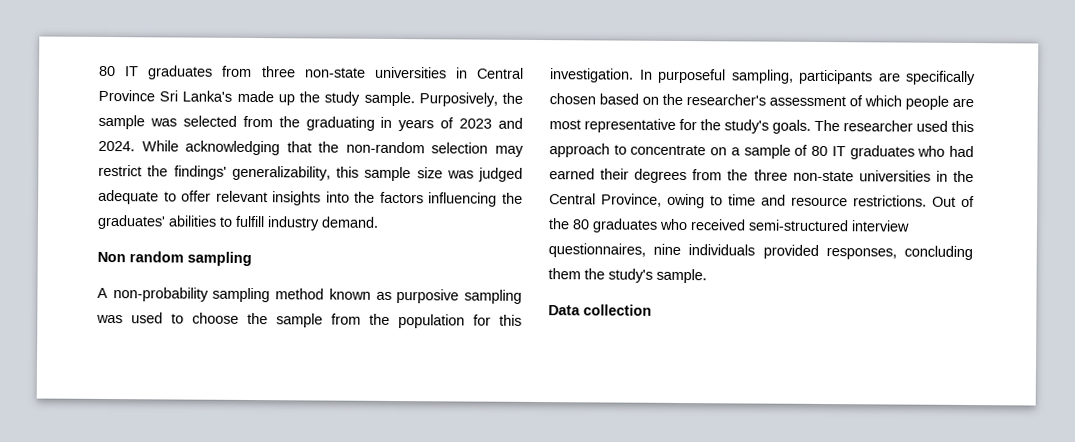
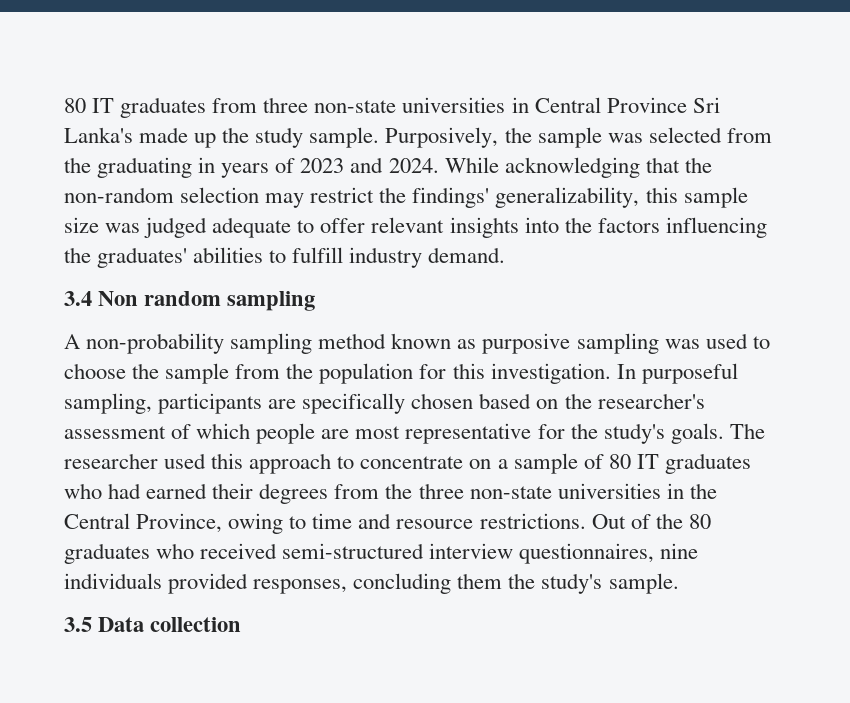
- Non random sampling
+ 3.4 Non random sampling
- Data collection
+ 3.5 Data collection

